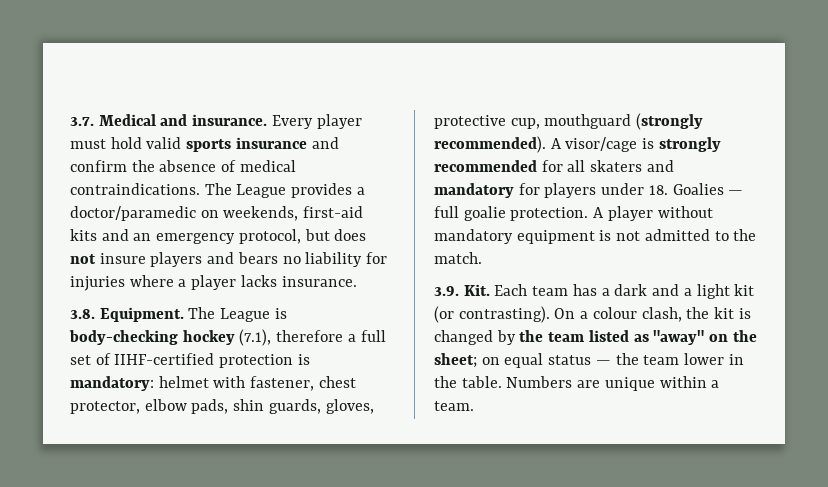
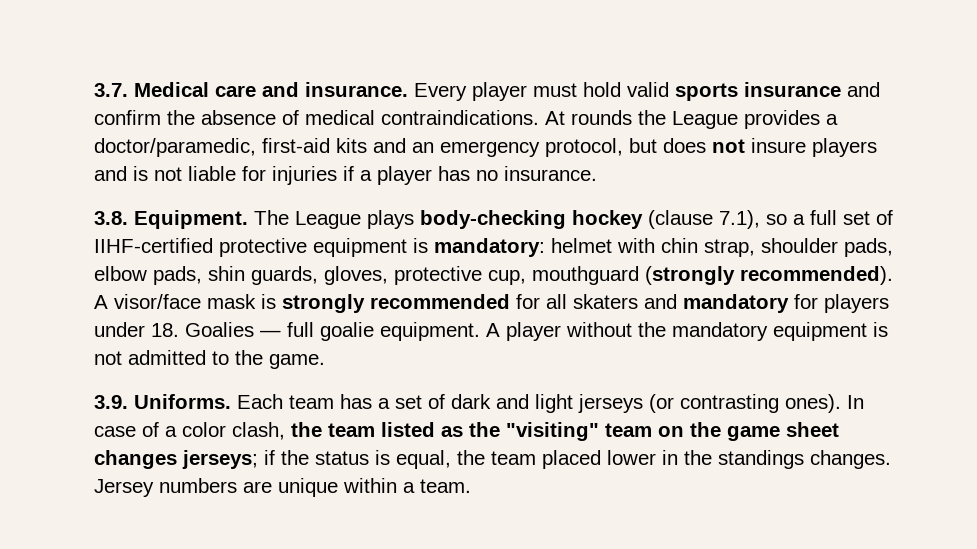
- 3.7. Medical and insurance.
+ 3.7. Medical care and insurance.
- The League provides a doctor/paramedic on weekends, first-aid kits and an emergency protocol, but does not insure players and bears no liability for injuries where a player lacks insurance.
+ At rounds the League provides a doctor/paramedic, first-aid kits and an emergency protocol, but does not insure players and is not liable for injuries if a player has no insurance.
- The League is body-checking hockey (7.1), therefore a full set of IIHF-certified protection is mandatory: helmet with fastener, chest protector, elbow pads, shin guards, gloves, protective cup, mouthguard (strongly recommended).
+ The League plays body-checking hockey (clause 7.1), so a full set of IIHF-certified protective equipment is mandatory: helmet with chin strap, shoulder pads, elbow pads, shin guards, gloves, protective cup, mouthguard (strongly recommended).
- A visor/cage is strongly recommended for all skaters and mandatory for players under 18. Goalies — full goalie protection.
+ A visor/face mask is strongly recommended for all skaters and mandatory for players under 18. Goalies — full goalie equipment.
- A player without mandatory equipment is not admitted to the match.
+ A player without the mandatory equipment is not admitted to the game.
- 3.9. Kit. Each team has a dark and a light kit (or contrasting). On a colour clash, the kit is changed by the team listed as "away" on the sheet; on equal status — the team lower in the table. Numbers are unique within a team.
+ 3.9. Uniforms. Each team has a set of dark and light jerseys (or contrasting ones). In case of a color clash, the team listed as the "visiting" team on the game sheet changes jerseys; if the status is equal, the team placed lower in the standings changes. Jersey numbers are unique within a team.

